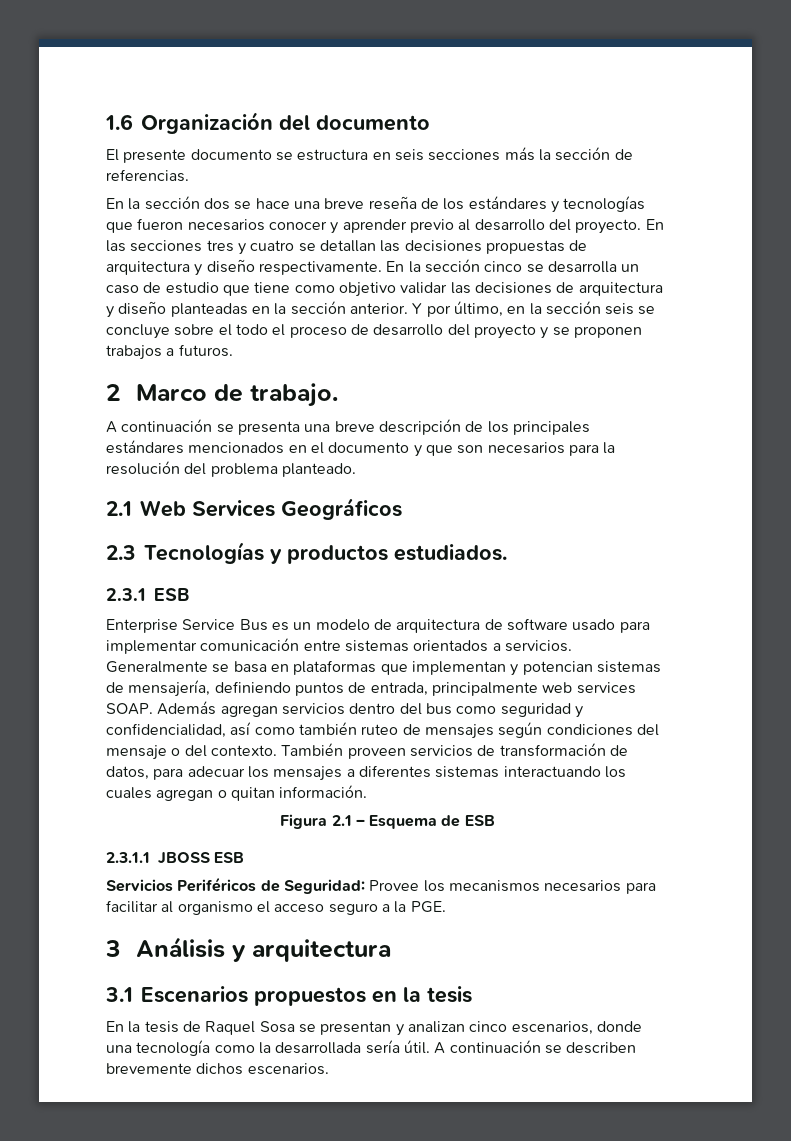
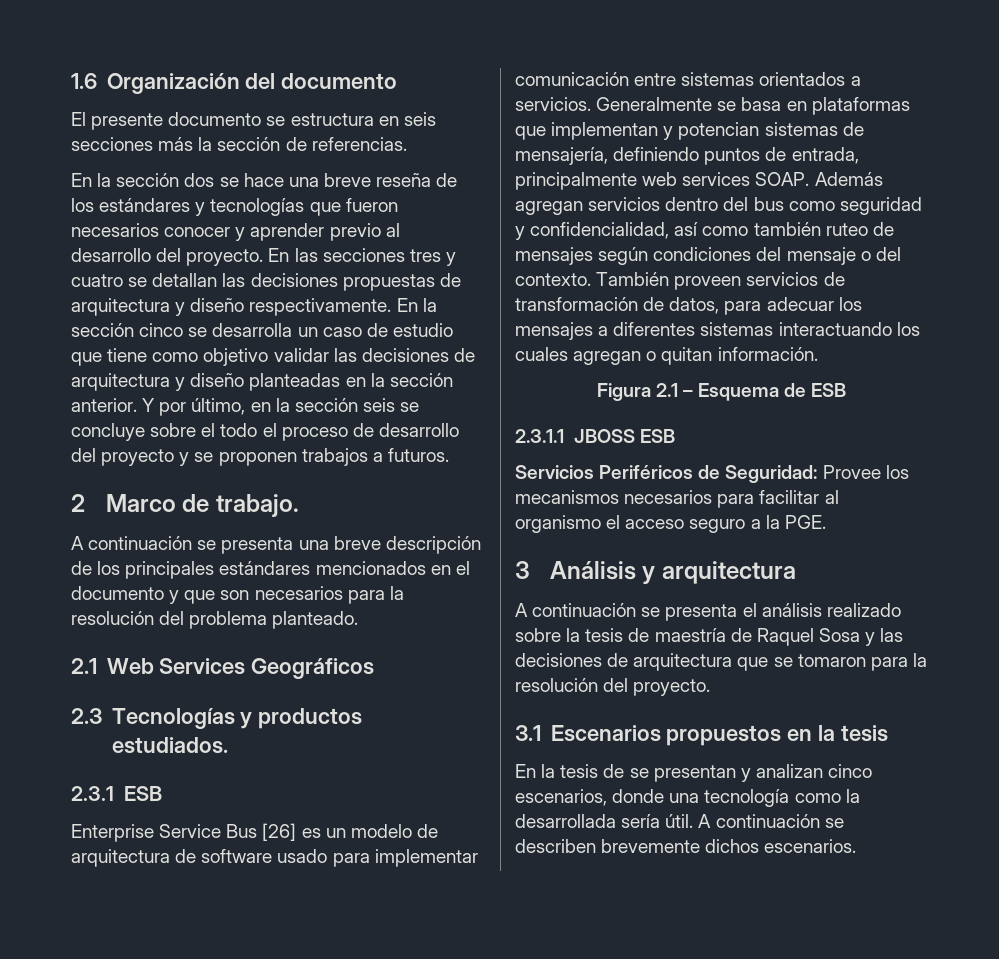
- Enterprise Service Bus es un modelo de arquitectura de software usado para implementar comunicación entre sistemas orientados a servicios.
+ Enterprise Service Bus [26] es un modelo de arquitectura de software usado para implementar comunicación entre sistemas orientados a servicios.
+ A continuación se presenta el análisis realizado sobre la tesis de maestría de Raquel Sosa y las decisiones de arquitectura que se tomaron para la resolución del proyecto.
- En la tesis de Raquel Sosa se presentan y analizan cinco escenarios, donde una tecnología como la desarrollada sería útil.
+ En la tesis de se presentan y analizan cinco escenarios, donde una tecnología como la desarrollada sería útil.

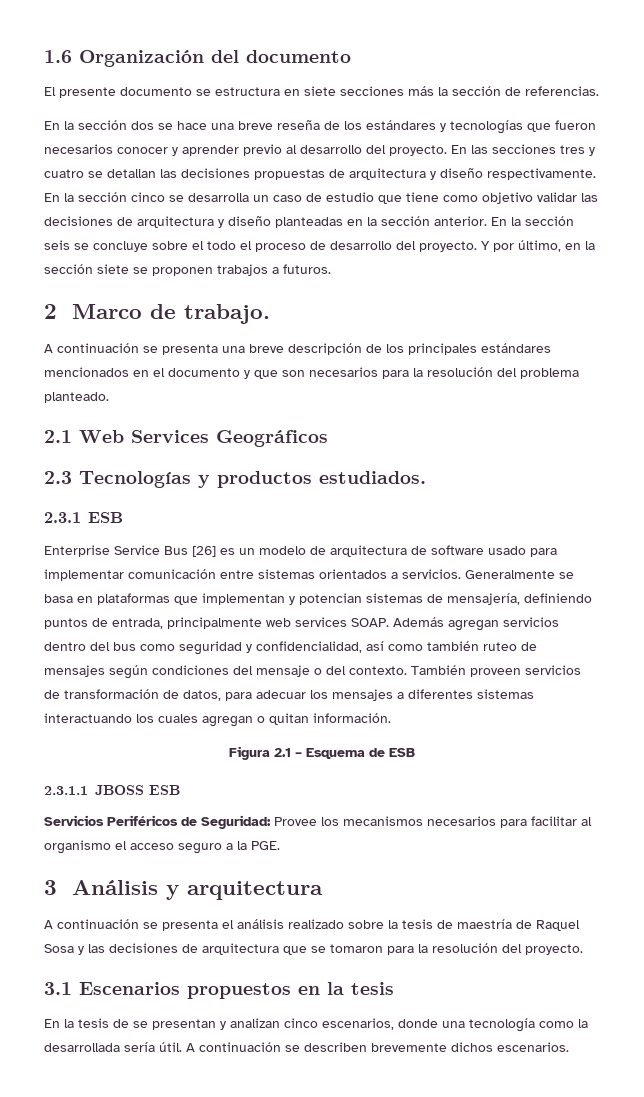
- El presente documento se estructura en seis secciones más la sección de referencias.
+ El presente documento se estructura en siete secciones más la sección de referencias.
- Y por último, en la sección seis se concluye sobre el todo el proceso de desarrollo del proyecto y se proponen trabajos a futuros.
+ En la sección seis se concluye sobre el todo el proceso de desarrollo del proyecto. Y por último, en la sección siete se proponen trabajos a futuros.

